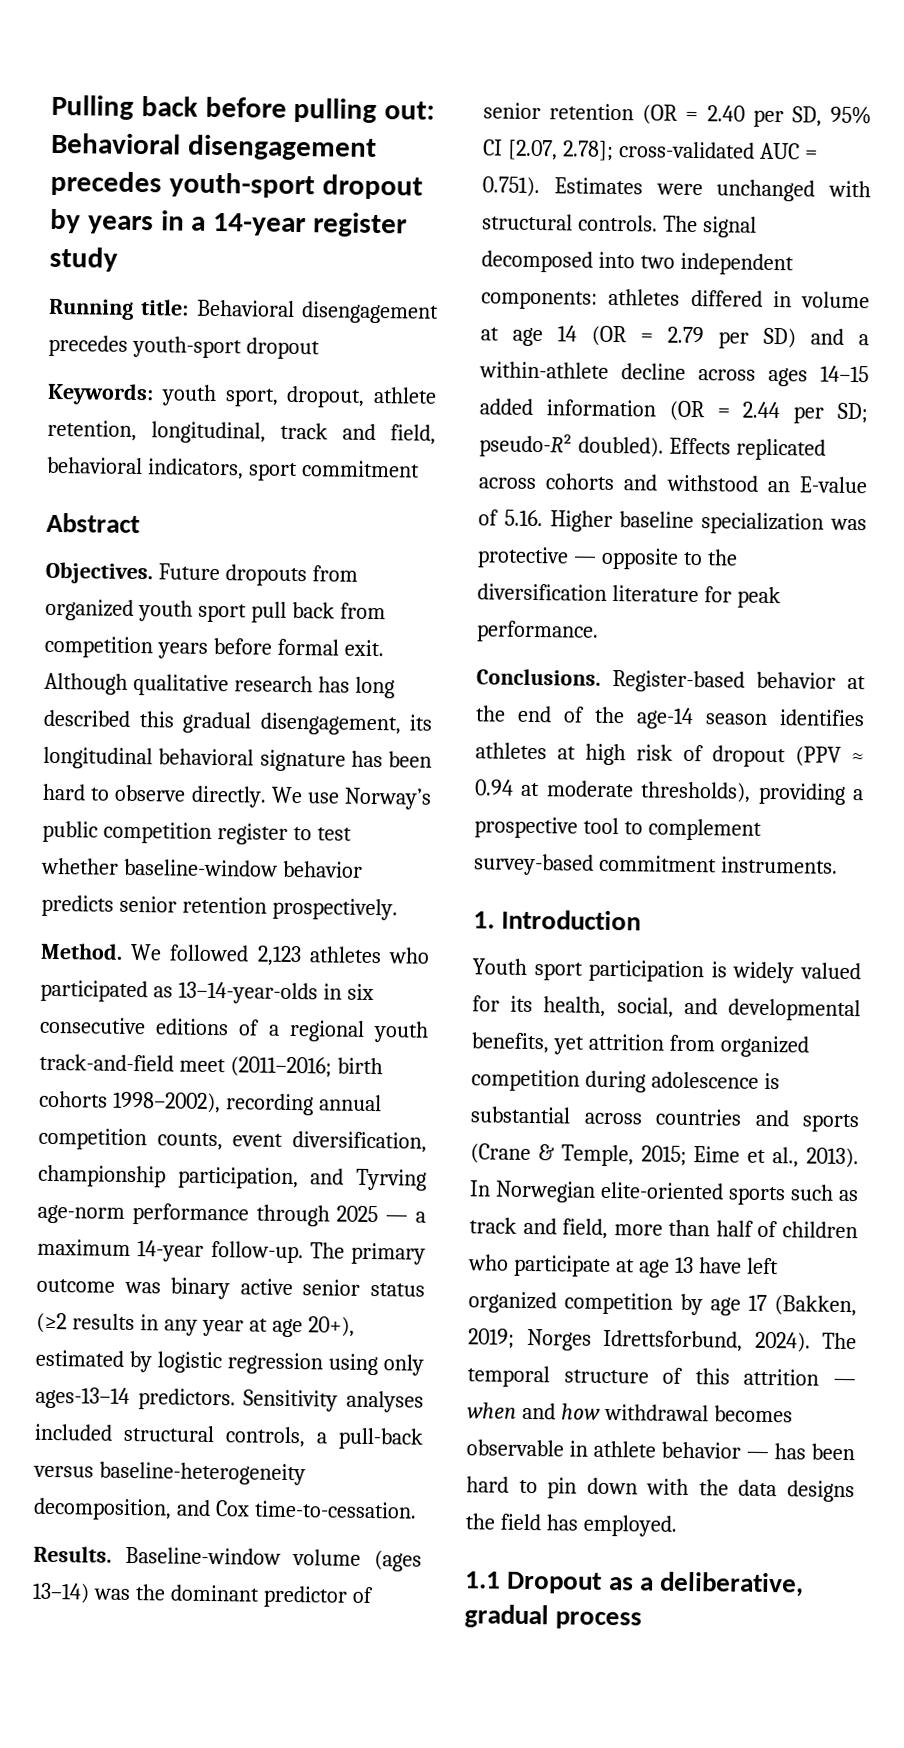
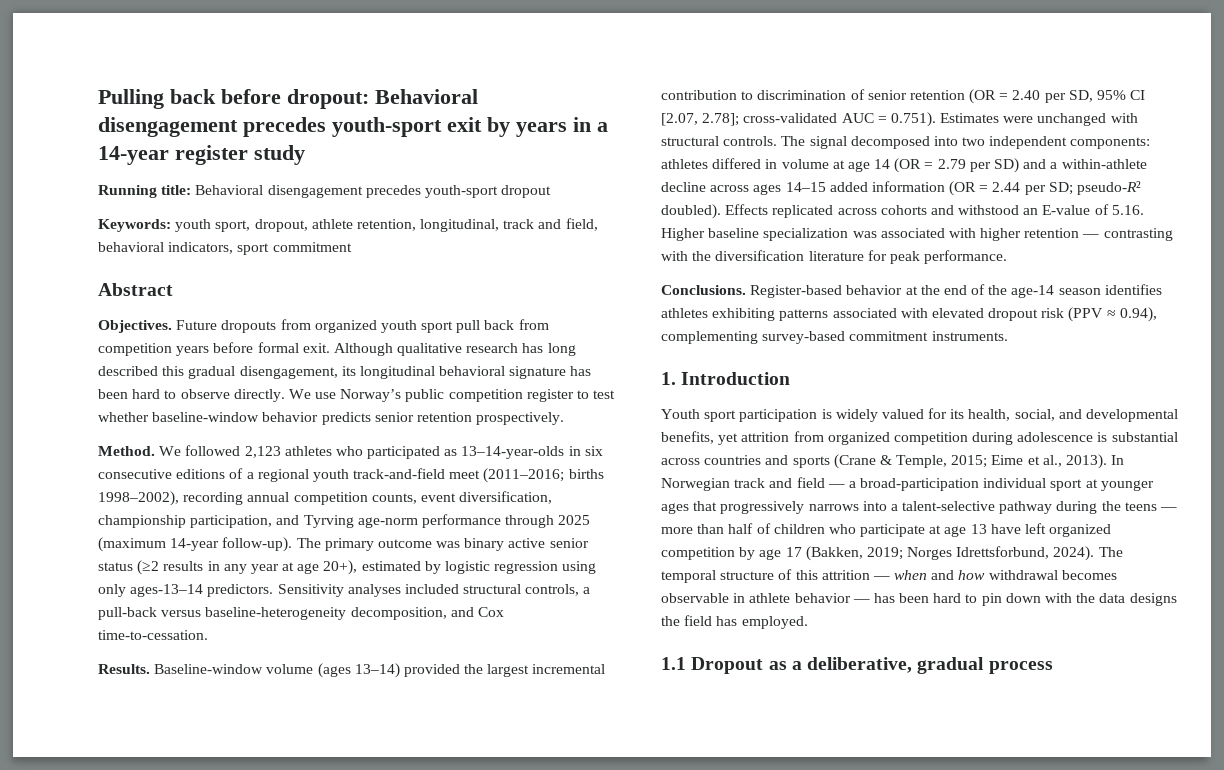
- Pulling back before pulling out: Behavioral disengagement precedes youth-sport dropout by years in a 14-year register study
+ Pulling back before dropout: Behavioral disengagement precedes youth-sport exit by years in a 14-year register study
- We followed 2,123 athletes who participated as 13–14-year-olds in six consecutive editions of a regional youth track-and-field meet (2011–2016; birth cohorts 1998–2002), recording annual competition counts, event diversification, championship participation, and Tyrving age-norm performance through 2025 — a maximum 14-year follow-up.
+ We followed 2,123 athletes who participated as 13–14-year-olds in six consecutive editions of a regional youth track-and-field meet (2011–2016; births 1998–2002), recording annual competition counts, event diversification, championship participation, and Tyrving age-norm performance through 2025 (maximum 14-year follow-up).
- Baseline-window volume (ages 13–14) was the dominant predictor of senior retention (OR = 2.40 per SD, 95% CI [2.07, 2.78]; cross-validated AUC = 0.751). Estimates were unchanged with structural controls.
+ Baseline-window volume (ages 13–14) provided the largest incremental contribution to discrimination of senior retention (OR = 2.40 per SD, 95% CI [2.07, 2.78]; cross-validated AUC = 0.751). Estimates were unchanged with structural controls.
- Effects replicated across cohorts and withstood an E-value of 5.16. Higher baseline specialization was protective — opposite to the diversification literature for peak performance.
+ Effects replicated across cohorts and withstood an E-value of 5.16. Higher baseline specialization was associated with higher retention — contrasting with the diversification literature for peak performance.
- Register-based behavior at the end of the age-14 season identifies athletes at high risk of dropout (PPV ≈ 0.94 at moderate thresholds), providing a prospective tool to complement survey-based commitment instruments.
+ Register-based behavior at the end of the age-14 season identifies athletes exhibiting patterns associated with elevated dropout risk (PPV ≈ 0.94), complementing survey-based commitment instruments.
- In Norwegian elite-oriented sports such as track and field, more than half of children who participate at age 13 have left organized competition by age 17 (Bakken, 2019; Norges Idrettsforbund, 2024).
+ In Norwegian track and field — a broad-participation individual sport at younger ages that progressively narrows into a talent-selective pathway during the teens — more than half of children who participate at age 13 have left organized competition by age 17 (Bakken, 2019; Norges Idrettsforbund, 2024).

